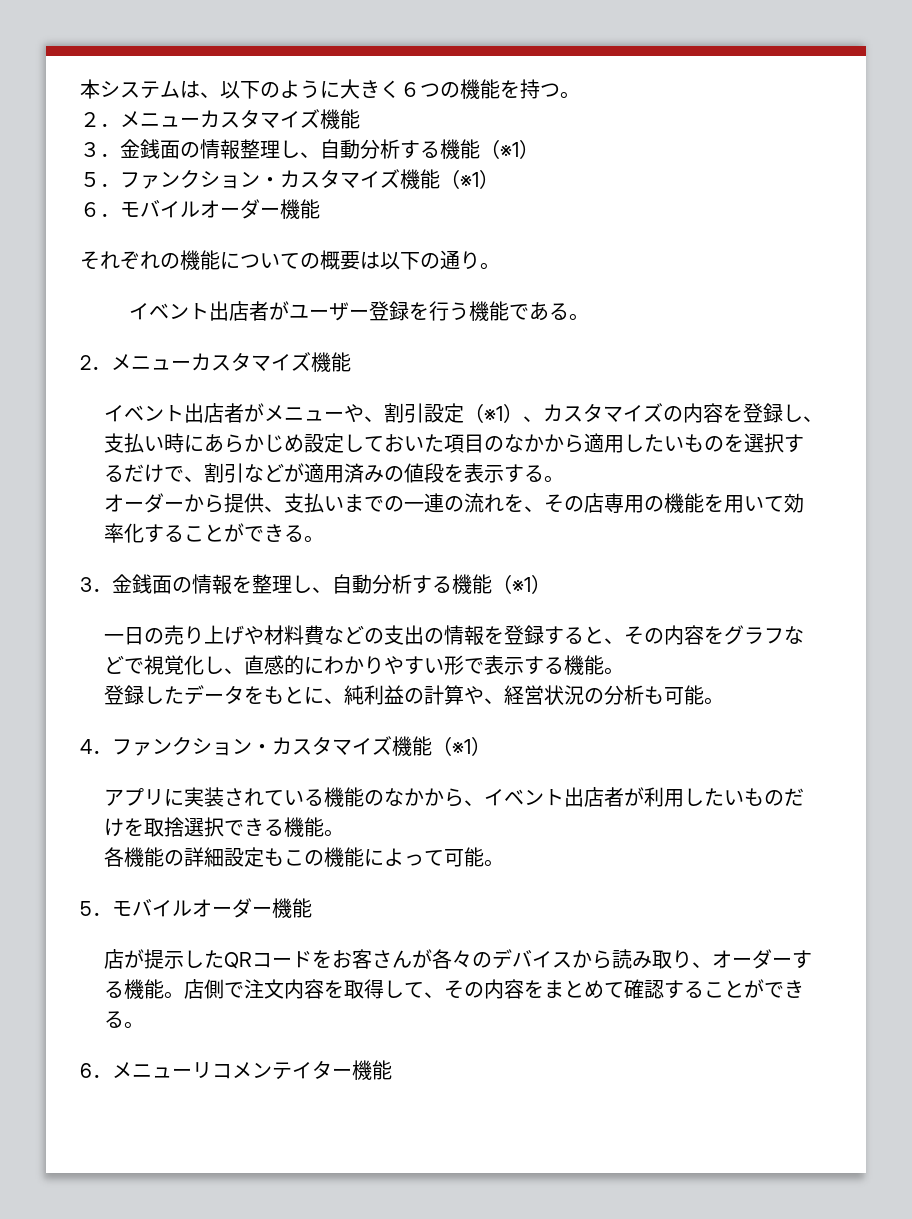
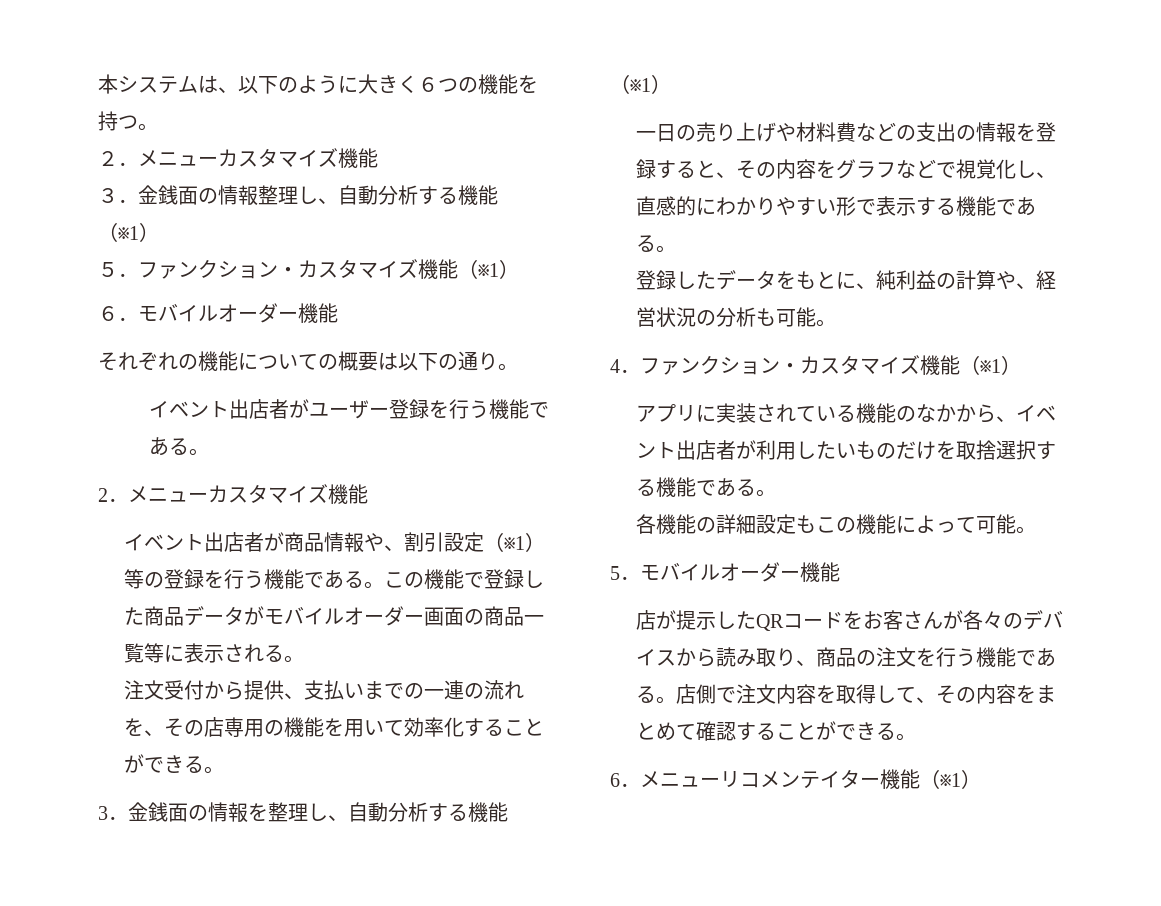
- イベント出店者がメニューや、割引設定（※1）、カスタマイズの内容を登録し、支払い時にあらかじめ設定しておいた項目のなかから適用したいものを選択するだけで、割引などが適用済みの値段を表示する。
- オーダーから提供、支払いまでの一連の流れを、その店専用の機能を用いて効率化することができる。
+ イベント出店者が商品情報や、割引設定（※1）等の登録を行う機能である。この機能で登録した商品データがモバイルオーダー画面の商品一覧等に表示される。
+ 注文受付から提供、支払いまでの一連の流れを、その店専用の機能を用いて効率化することができる。
- 一日の売り上げや材料費などの支出の情報を登録すると、その内容をグラフなどで視覚化し、直感的にわかりやすい形で表示する機能。
+ 一日の売り上げや材料費などの支出の情報を登録すると、その内容をグラフなどで視覚化し、直感的にわかりやすい形で表示する機能である。
- アプリに実装されている機能のなかから、イベント出店者が利用したいものだけを取捨選択できる機能。
+ アプリに実装されている機能のなかから、イベント出店者が利用したいものだけを取捨選択する機能である。
- 店が提示したQRコードをお客さんが各々のデバイスから読み取り、オーダーする機能。
+ 店が提示したQRコードをお客さんが各々のデバイスから読み取り、商品の注文を行う機能である。
- 6．メニューリコメンテイター機能
+ 6．メニューリコメンテイター機能（※1）

